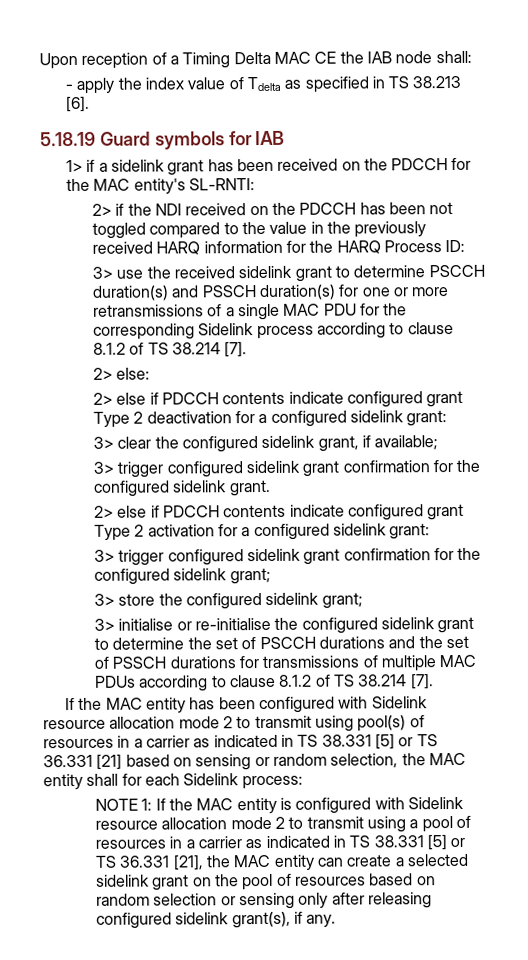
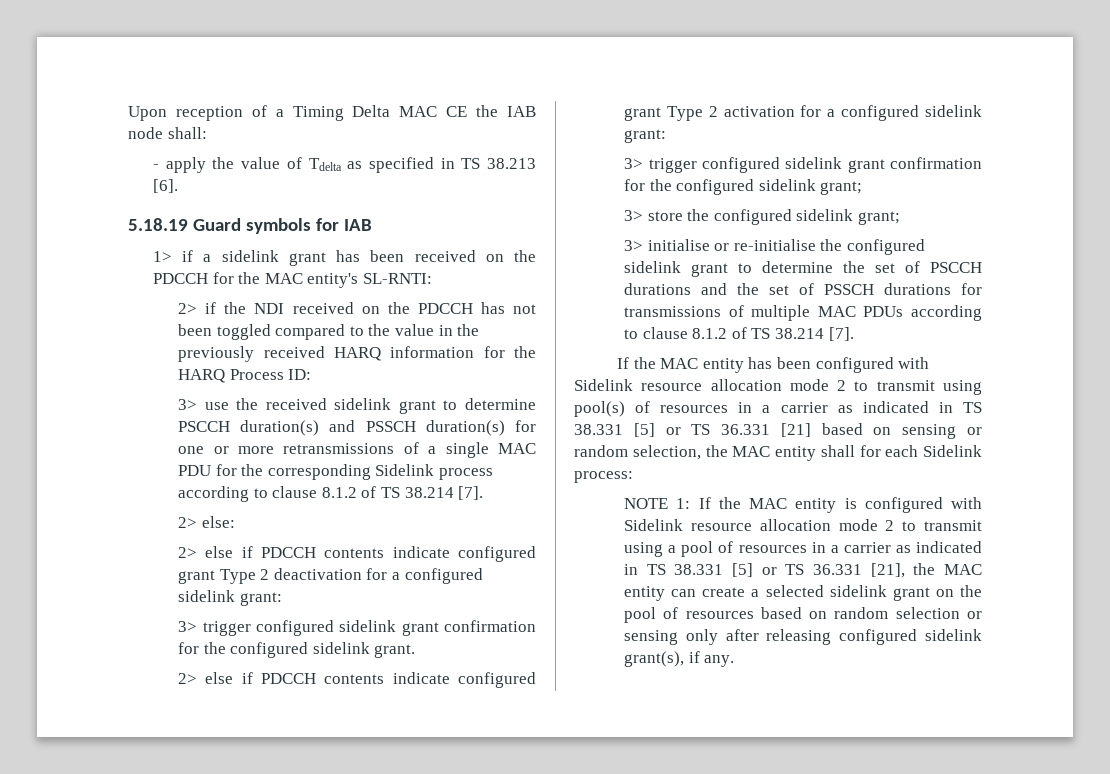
- - apply the index value of Tdelta as specified in TS 38.213 [6].
+ - apply the value of Tdelta as specified in TS 38.213 [6].
- 2> if the NDI received on the PDCCH has been not toggled compared to the value in the previously received HARQ information for the HARQ Process ID:
+ 2> if the NDI received on the PDCCH has not been toggled compared to the value in the previously received HARQ information for the HARQ Process ID:
- 3> clear the configured sidelink grant, if available;

